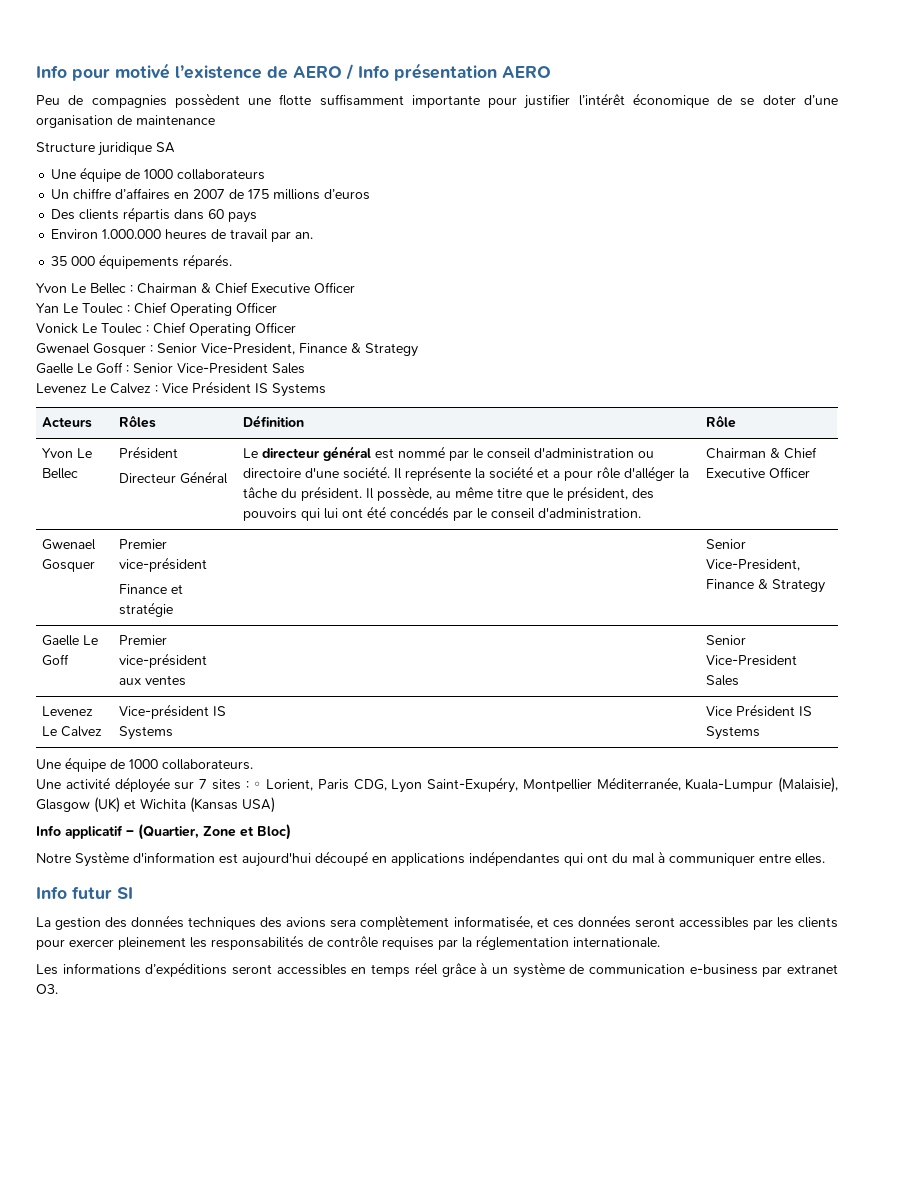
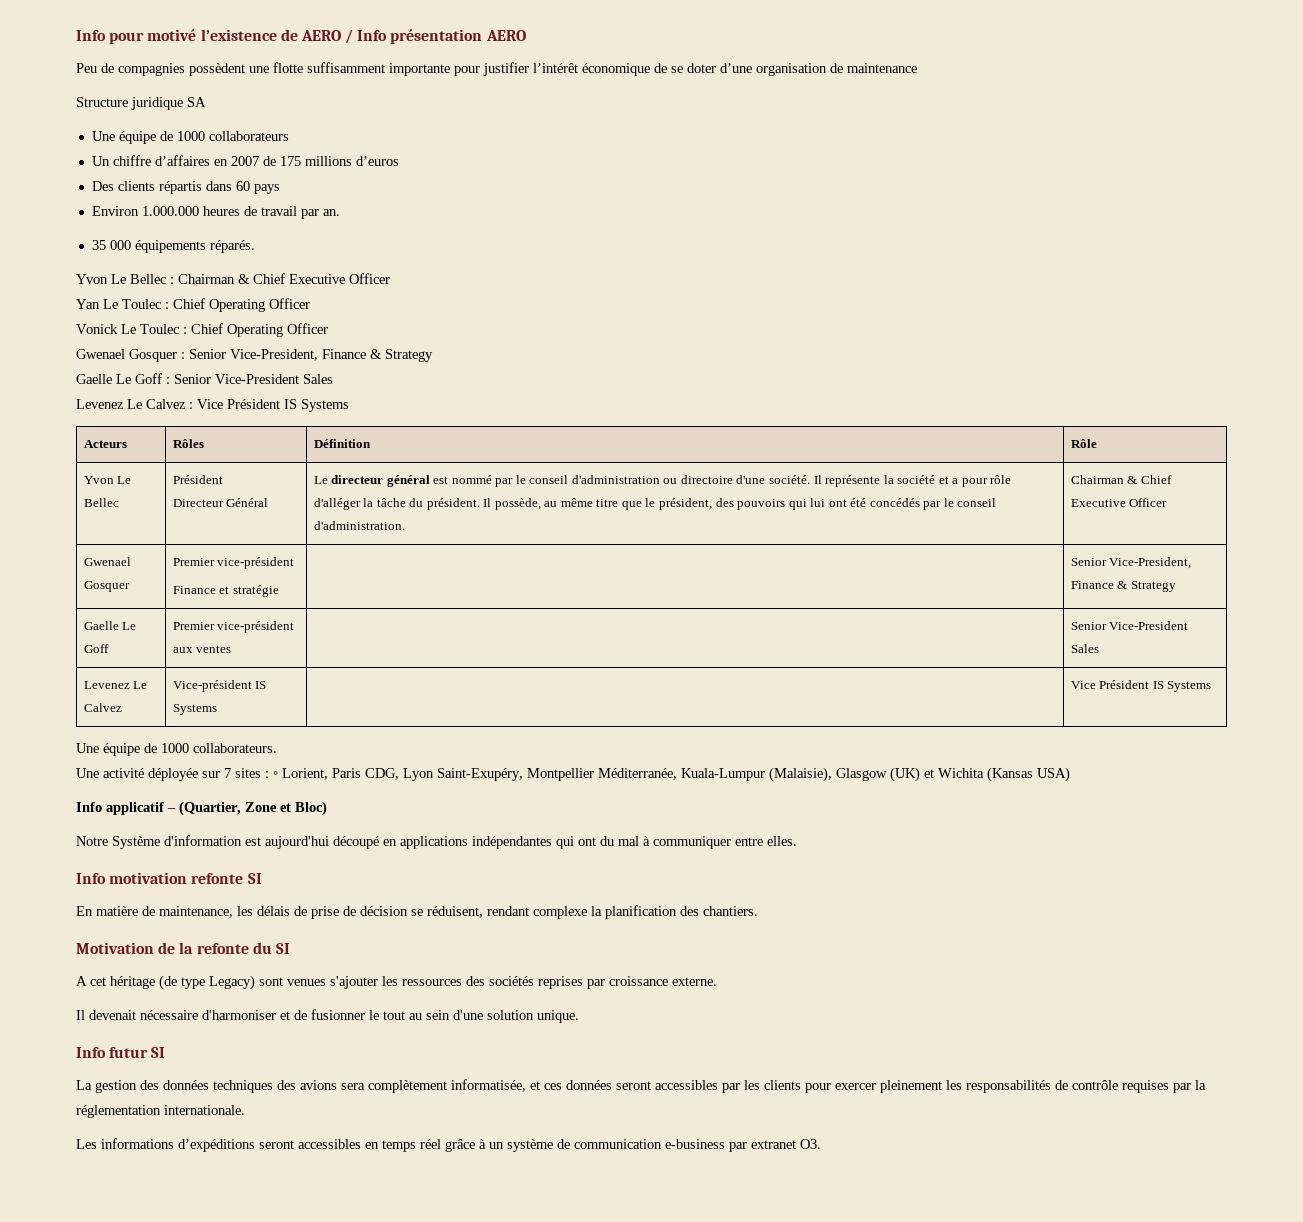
+ Info motivation refonte SI
+ En matière de maintenance, les délais de prise de décision se réduisent, rendant complexe la planification des chantiers.
+ Motivation de la refonte du SI
+ A cet héritage (de type Legacy) sont venues s'ajouter les ressources des sociétés reprises par croissance externe.
+ Il devenait nécessaire d'harmoniser et de fusionner le tout au sein d'une solution unique.

